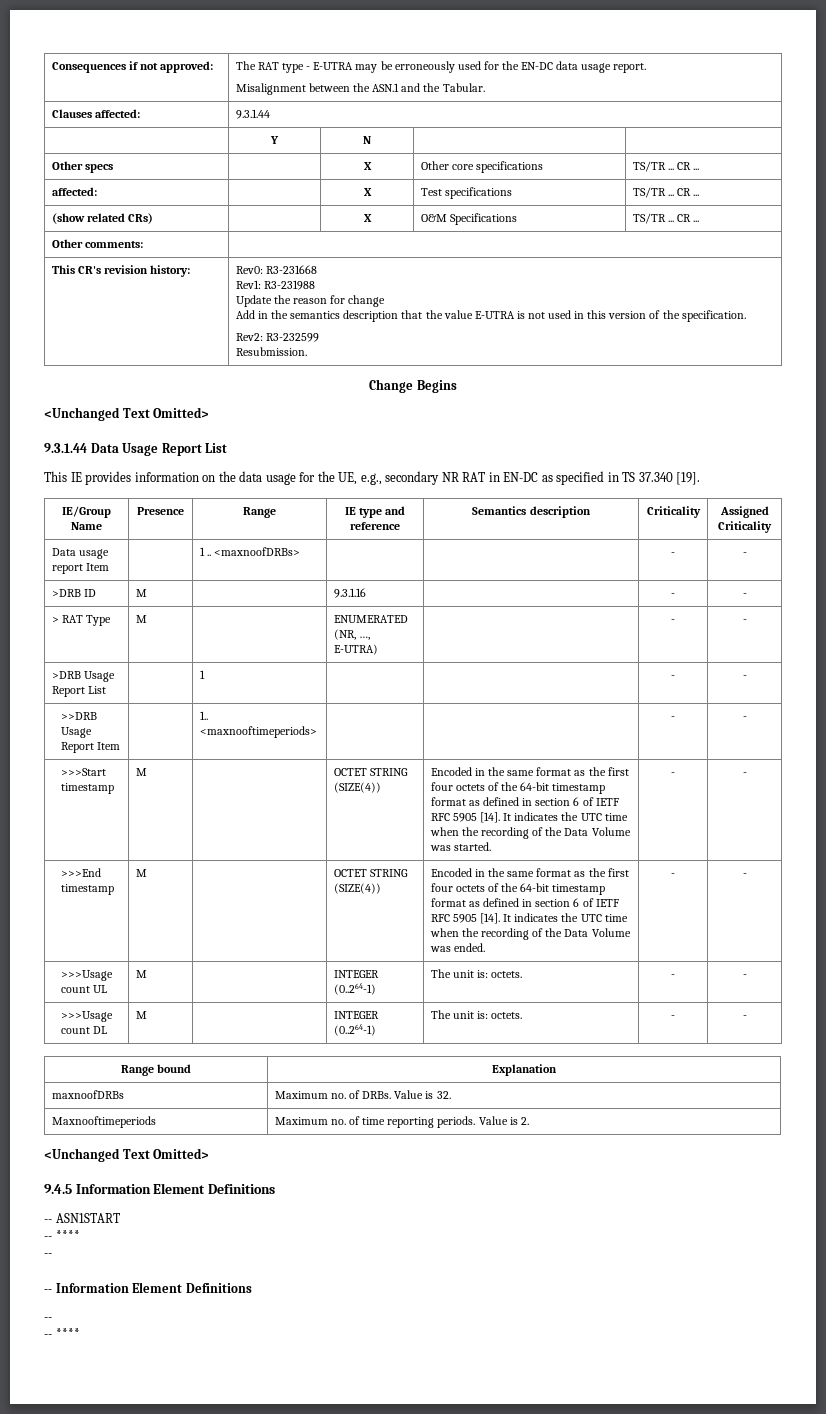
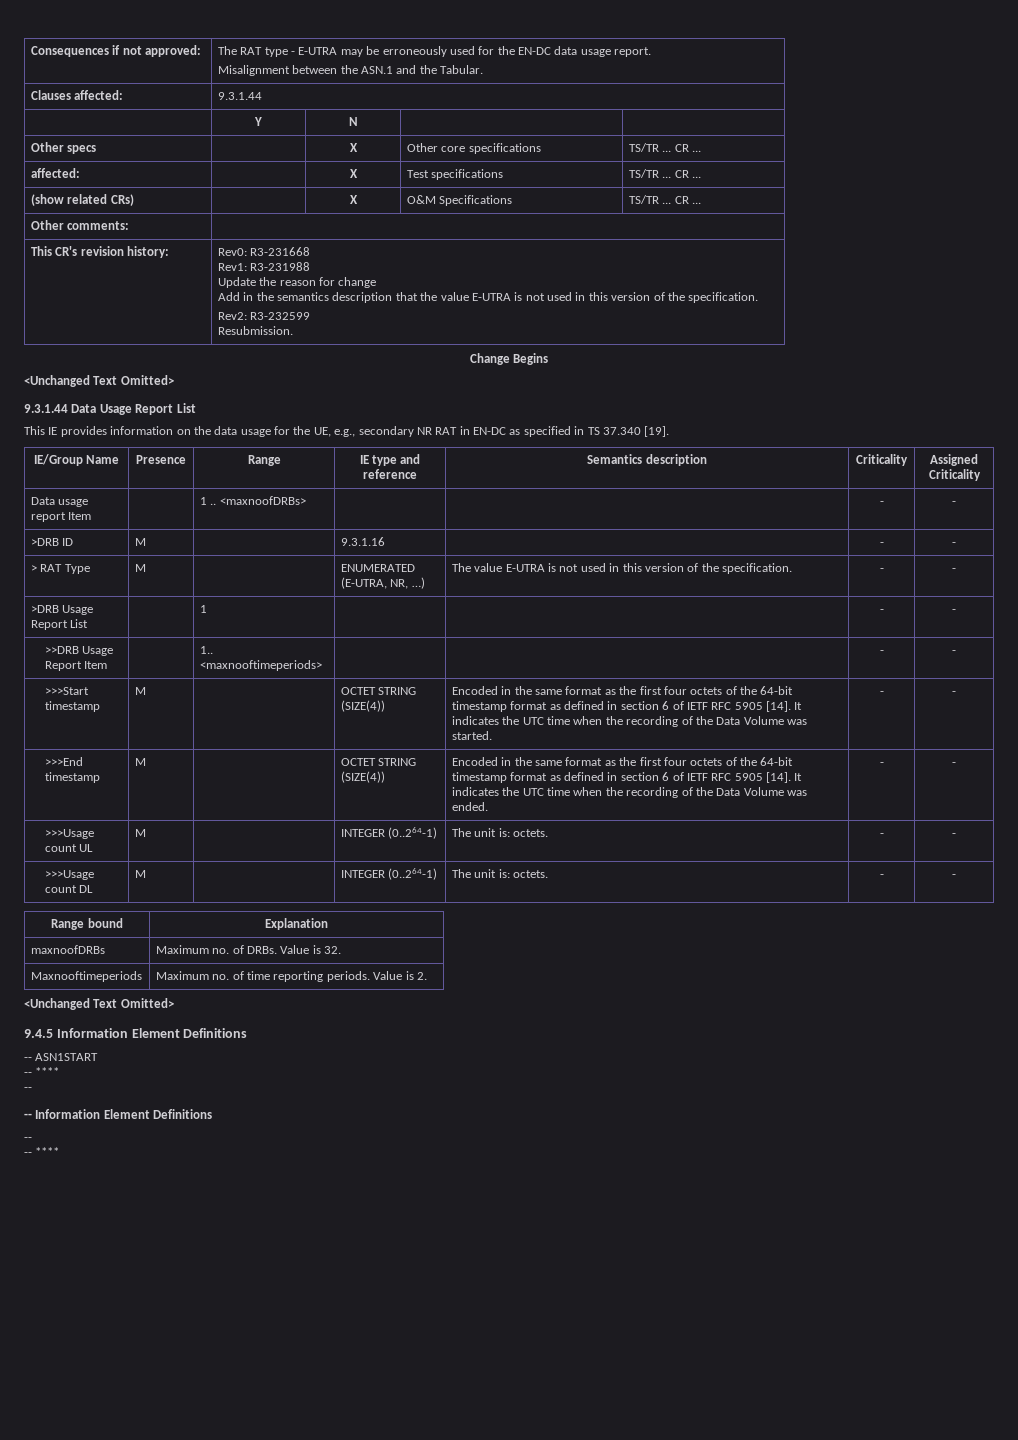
- > RAT Type | M | | ENUMERATED (NR, …, E-UTRA) | | - | -
+ > RAT Type | M | | ENUMERATED (E-UTRA, NR, …) | The value E-UTRA is not used in this version of the specification. | - | -

